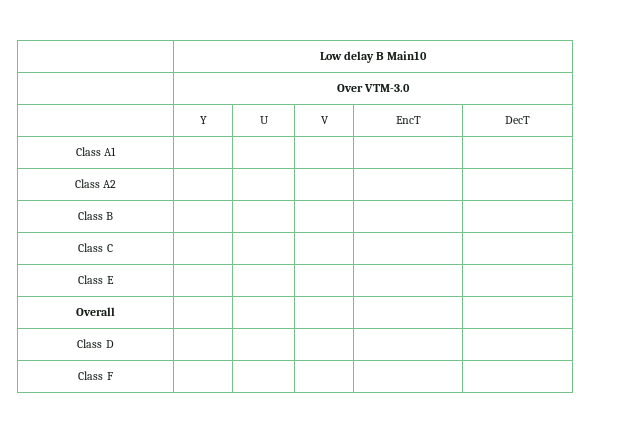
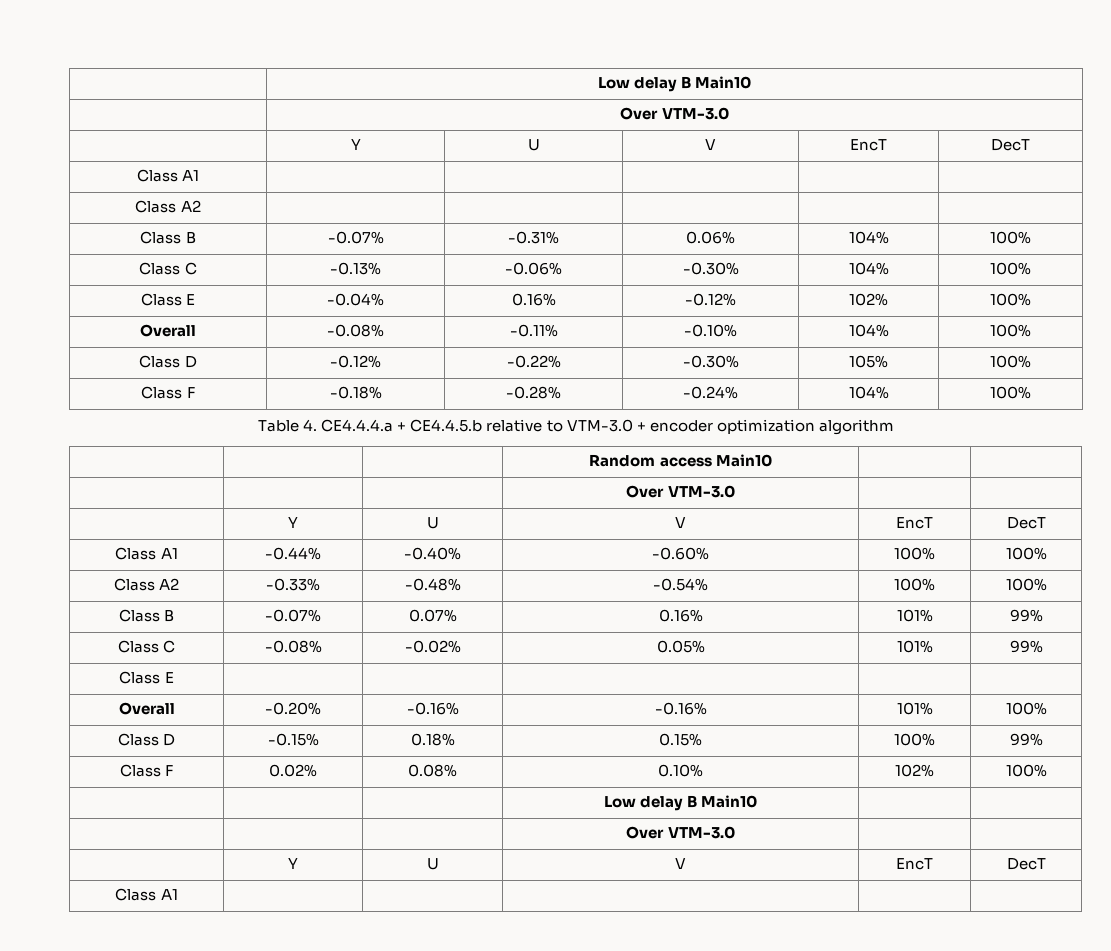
- Class B | | | | |
- Class C | | | | |
+ Class B | -0.07% | -0.31% | 0.06% | 104% | 100%
+ Class C | -0.13% | -0.06% | -0.30% | 104% | 100%
+ Class E | -0.04% | 0.16% | -0.12% | 102% | 100%
+ Overall | -0.08% | -0.11% | -0.10% | 104% | 100%
+ Class D | -0.12% | -0.22% | -0.30% | 105% | 100%
+ Class F | -0.18% | -0.28% | -0.24% | 104% | 100%
+ Table 4. CE4.4.4.a + CE4.4.5.b relative to VTM-3.0 + encoder optimization algorithm
+ | | | Random access Main10 | |
+ | | | Over VTM-3.0 | |
+ | Y | U | V | EncT | DecT
+ Class A1 | -0.44% | -0.40% | -0.60% | 100% | 100%
+ Class A2 | -0.33% | -0.48% | -0.54% | 100% | 100%
+ Class B | -0.07% | 0.07% | 0.16% | 101% | 99%
+ Class C | -0.08% | -0.02% | 0.05% | 101% | 99%
  Class E | | | | |
- Overall | | | | |
- Class D | | | | |
- Class F | | | | |
+ Overall | -0.20% | -0.16% | -0.16% | 101% | 100%
+ Class D | -0.15% | 0.18% | 0.15% | 100% | 99%
+ Class F | 0.02% | 0.08% | 0.10% | 102% | 100%
+ | | | Low delay B Main10 | |
+ | | | Over VTM-3.0 | |
+ | Y | U | V | EncT | DecT
+ Class A1 | | | | |

